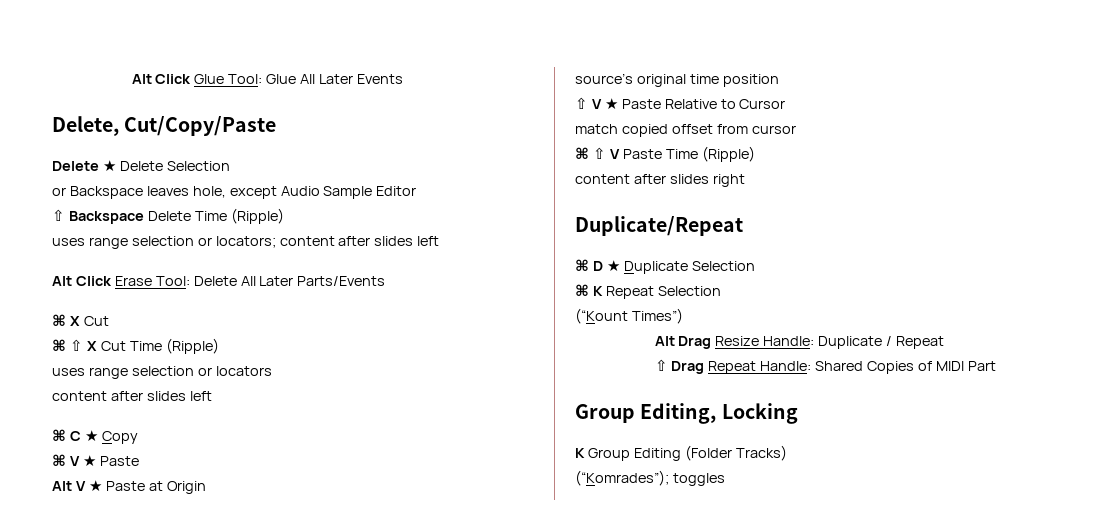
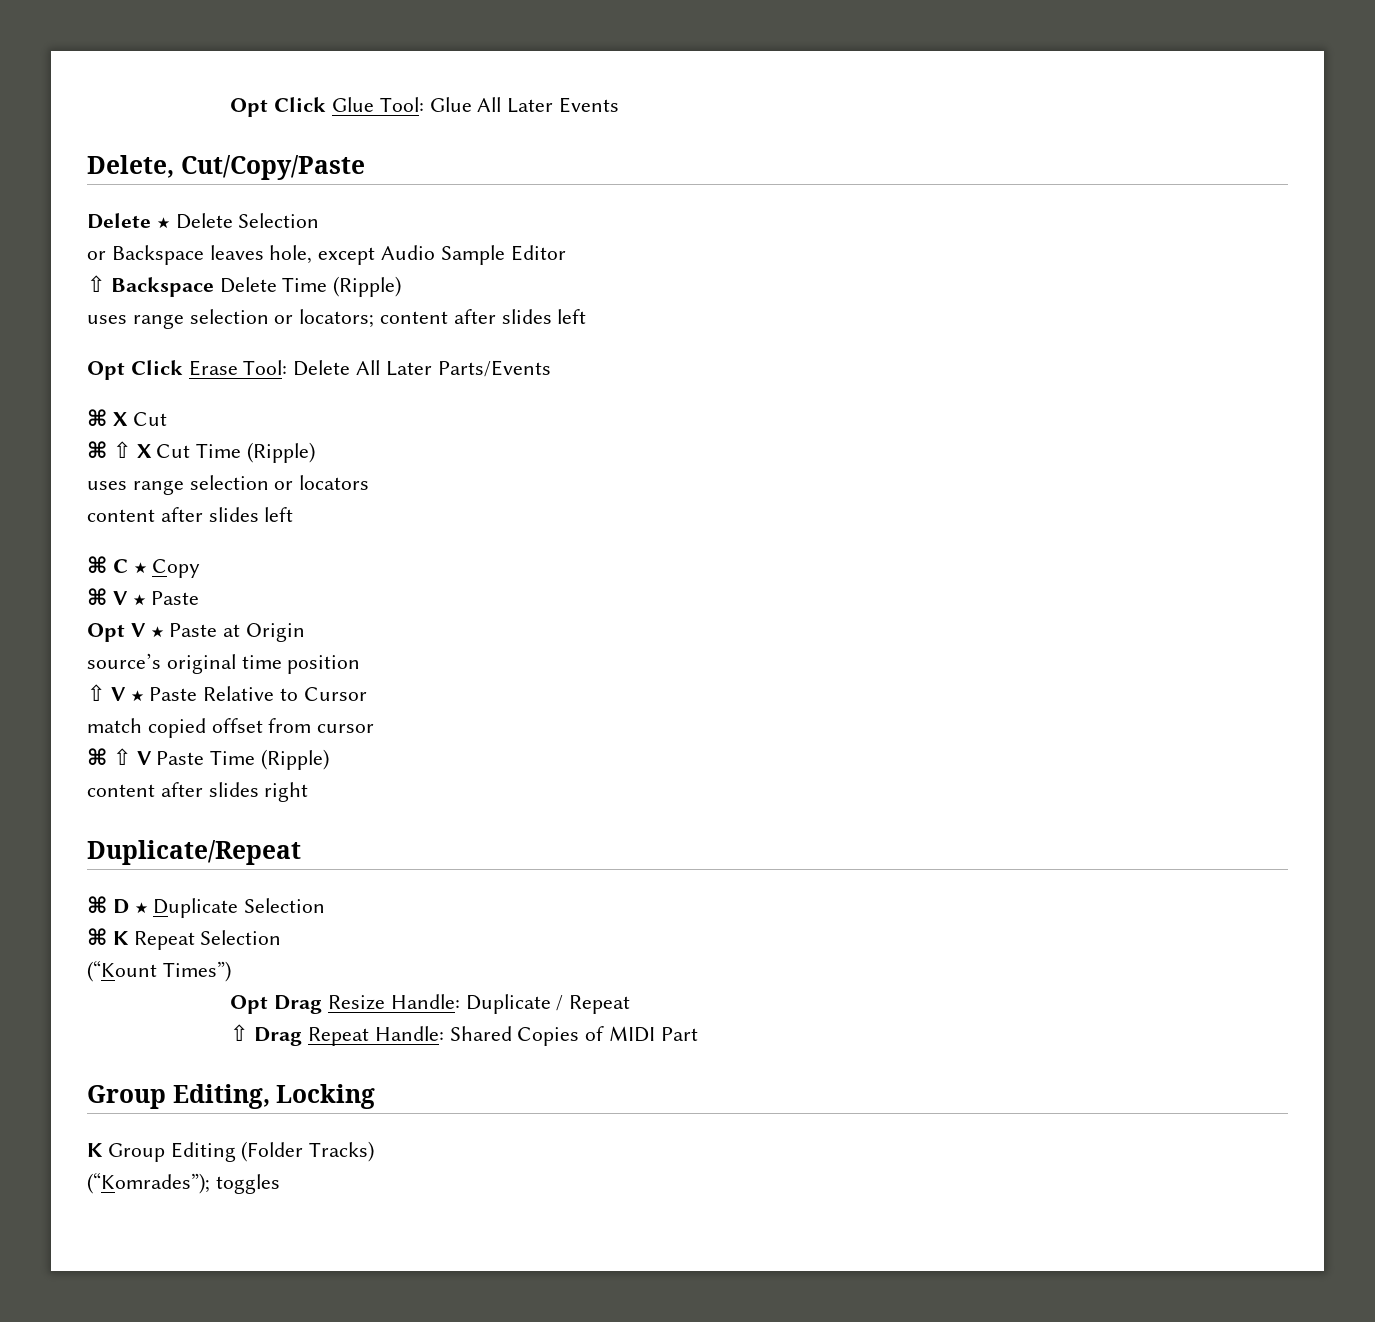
- Alt Click Glue Tool: Glue All Later Events
+ Opt Click Glue Tool: Glue All Later Events
- Alt Click Erase Tool: Delete All Later Parts/Events
+ Opt Click Erase Tool: Delete All Later Parts/Events
- Alt V ★ Paste at Origin
+ Opt V ★ Paste at Origin
- Alt Drag Resize Handle: Duplicate / Repeat
+ Opt Drag Resize Handle: Duplicate / Repeat

